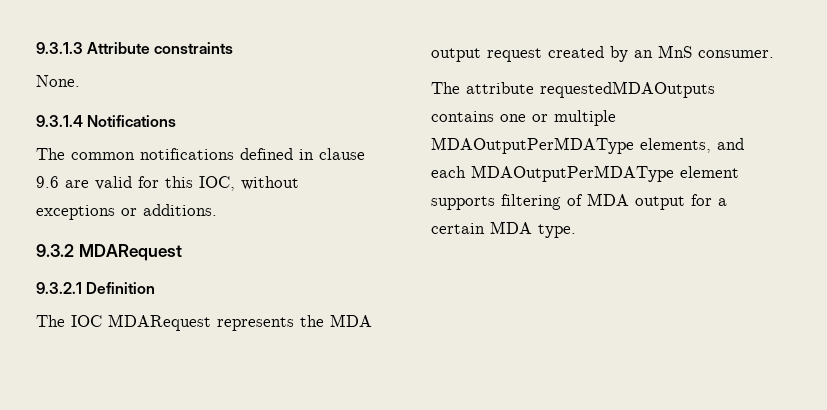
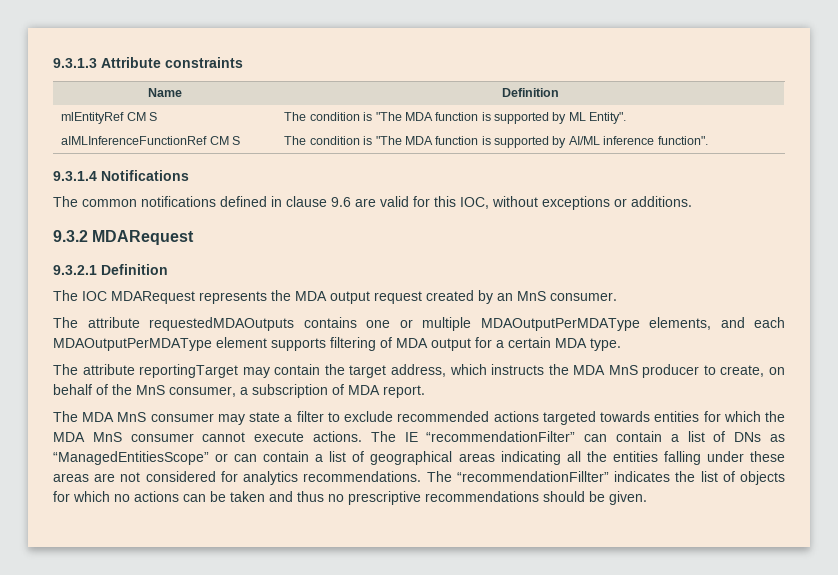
- None.
+ Name | Definition
+ mlEntityRef CM S | The condition is "The MDA function is supported by ML Entity".
+ aIMLInferenceFunctionRef CM S | The condition is "The MDA function is supported by AI/ML inference function".
+ The attribute reportingTarget may contain the target address, which instructs the MDA MnS producer to create, on behalf of the MnS consumer, a subscription of MDA report.
+ The MDA MnS consumer may state a filter to exclude recommended actions targeted towards entities for which the MDA MnS consumer cannot execute actions. The IE “recommendationFilter” can contain a list of DNs as “ManagedEntitiesScope” or can contain a list of geographical areas indicating all the entities falling under these areas are not considered for analytics recommendations. The “recommendationFillter” indicates the list of objects for which no actions can be taken and thus no prescriptive recommendations should be given.

